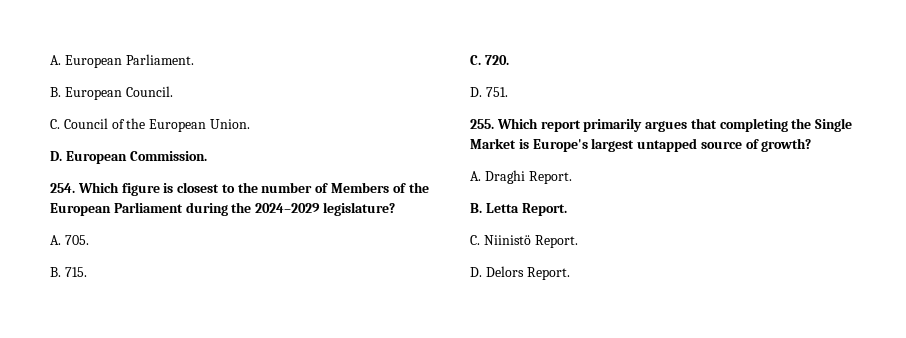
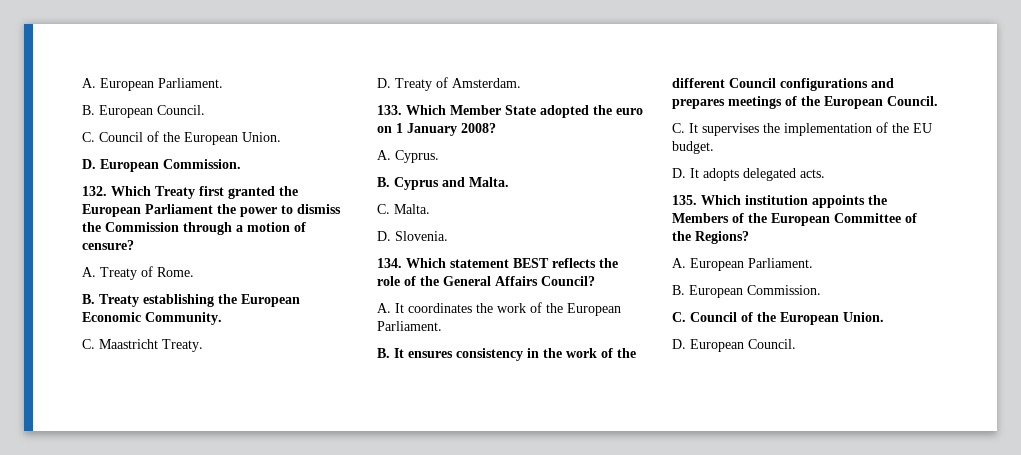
- 254. Which figure is closest to the number of Members of the European Parliament during the 2024–2029 legislature?
- A. 705.
- B. 715.
- C. 720.
- D. 751.
- 255. Which report primarily argues that completing the Single Market is Europe's largest untapped source of growth?
- A. Draghi Report.
- B. Letta Report.
- C. Niinistö Report.
- D. Delors Report.
+ 132. Which Treaty first granted the European Parliament the power to dismiss the Commission through a motion of censure?
+ A. Treaty of Rome.
+ B. Treaty establishing the European Economic Community.
+ C. Maastricht Treaty.
+ D. Treaty of Amsterdam.
+ 133. Which Member State adopted the euro on 1 January 2008?
+ A. Cyprus.
+ B. Cyprus and Malta.
+ C. Malta.
+ D. Slovenia.
+ 134. Which statement BEST reflects the role of the General Affairs Council?
+ A. It coordinates the work of the European Parliament.
+ B. It ensures consistency in the work of the different Council configurations and prepares meetings of the European Council.
+ C. It supervises the implementation of the EU budget.
+ D. It adopts delegated acts.
+ 135. Which institution appoints the Members of the European Committee of the Regions?
+ A. European Parliament.
+ B. European Commission.
+ C. Council of the European Union.
+ D. European Council.

